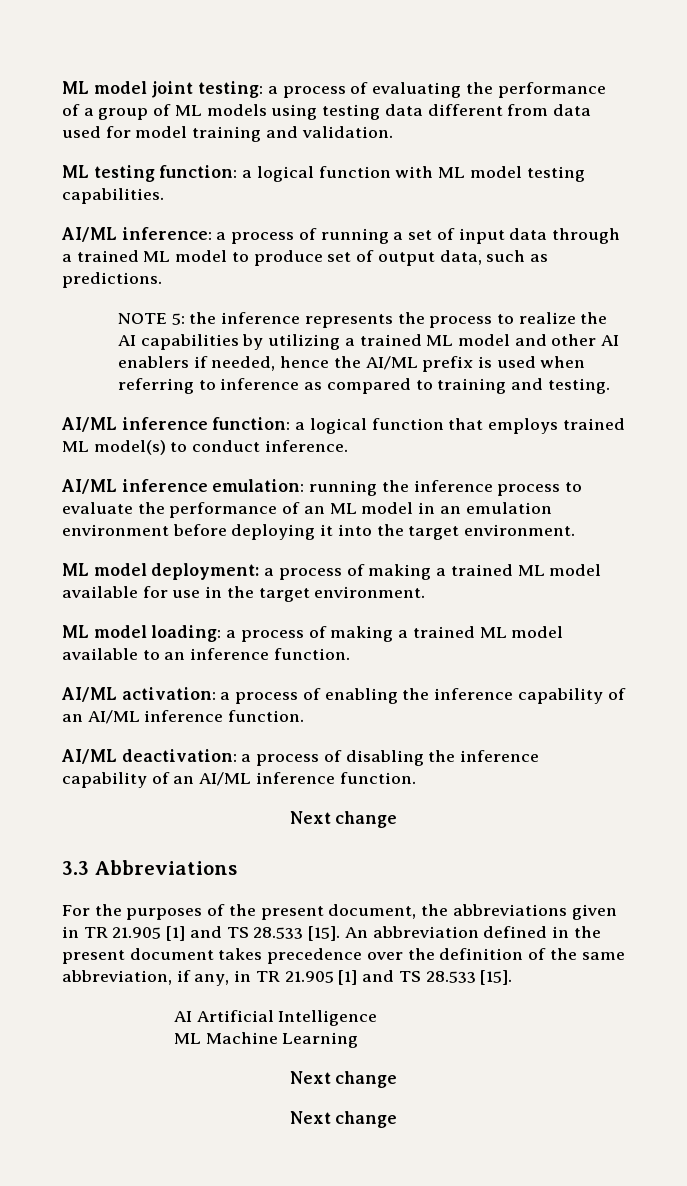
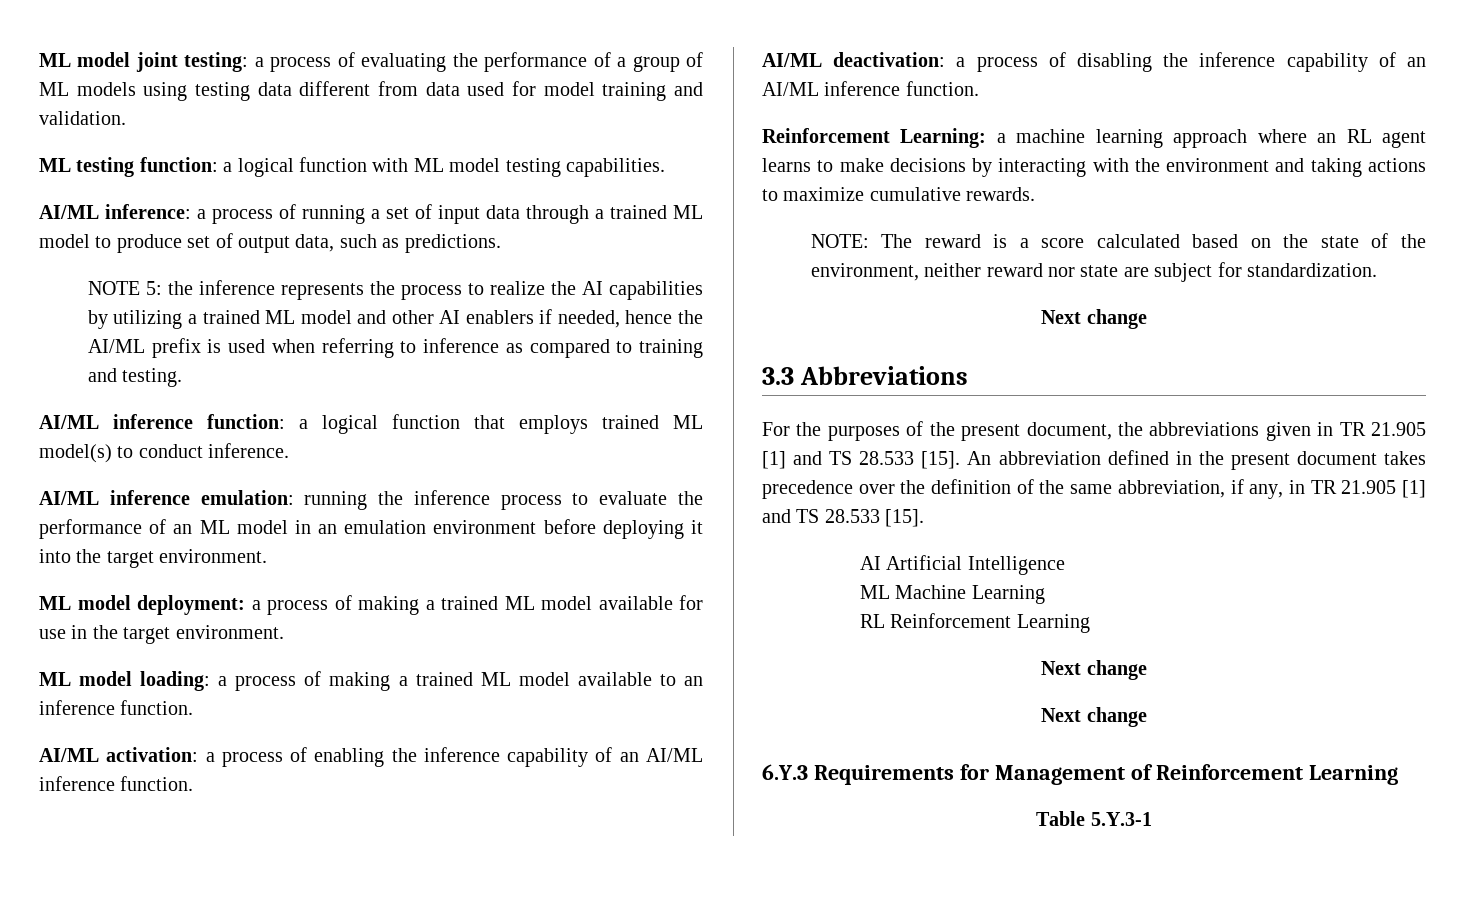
+ Reinforcement Learning: a machine learning approach where an RL agent learns to make decisions by interacting with the environment and taking actions to maximize cumulative rewards.
+ NOTE: The reward is a score calculated based on the state of the environment, neither reward nor state are subject for standardization.
+ RL Reinforcement Learning
+ 6.Y.3 Requirements for Management of Reinforcement Learning
+ Table 5.Y.3-1

